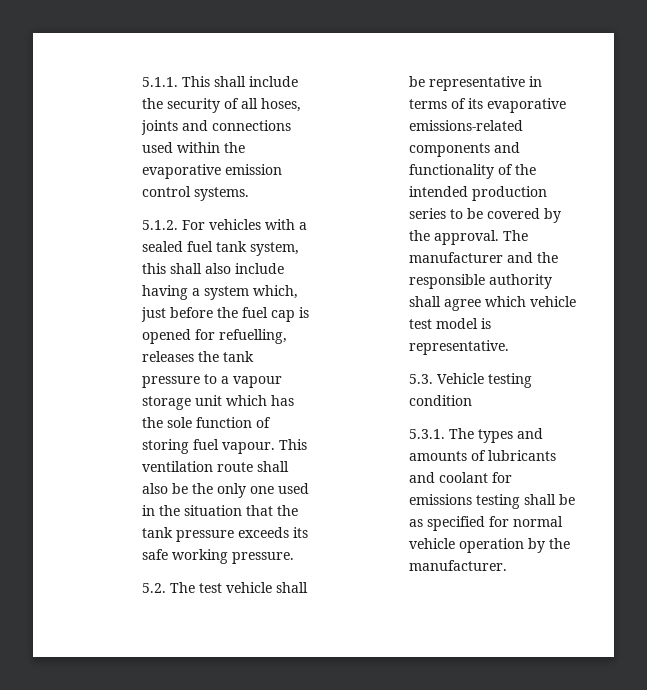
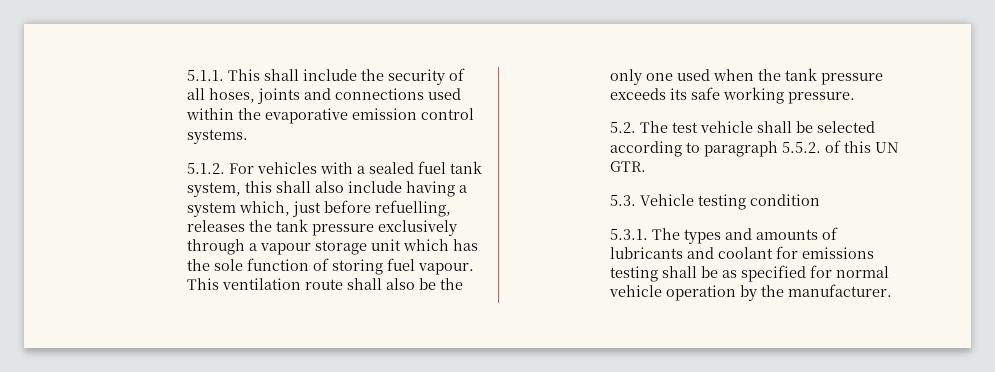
- 5.1.2. For vehicles with a sealed fuel tank system, this shall also include having a system which, just before the fuel cap is opened for refuelling, releases the tank pressure to a vapour storage unit which has the sole function of storing fuel vapour.
+ 5.1.2. For vehicles with a sealed fuel tank system, this shall also include having a system which, just before refuelling, releases the tank pressure exclusively through a vapour storage unit which has the sole function of storing fuel vapour.
- This ventilation route shall also be the only one used in the situation that the tank pressure exceeds its safe working pressure.
+ This ventilation route shall also be the only one used when the tank pressure exceeds its safe working pressure.
- 5.2. The test vehicle shall be representative in terms of its evaporative emissions-related components and functionality of the intended production series to be covered by the approval. The manufacturer and the responsible authority shall agree which vehicle test model is representative.
+ 5.2. The test vehicle shall be selected according to paragraph 5.5.2. of this UN GTR.

